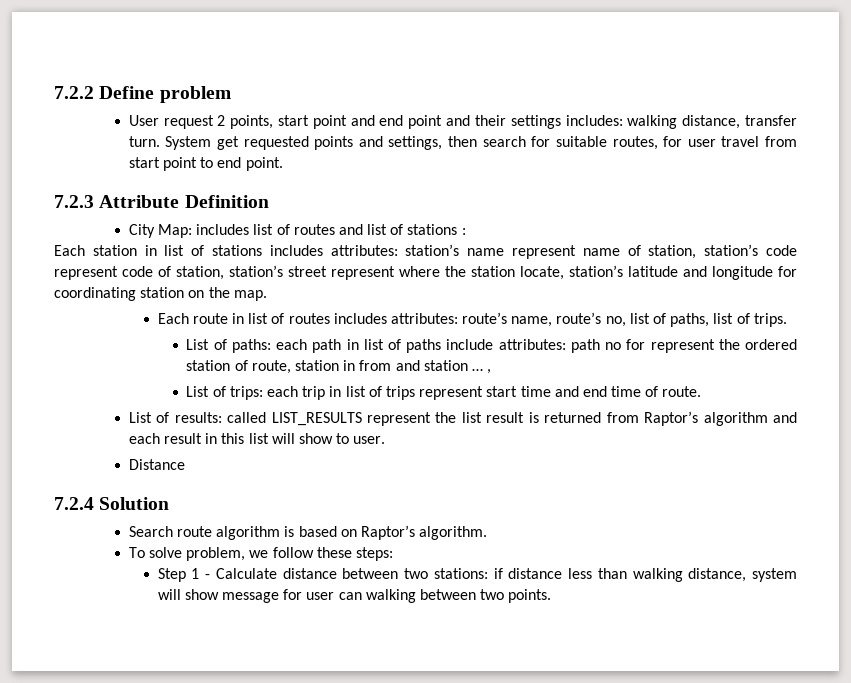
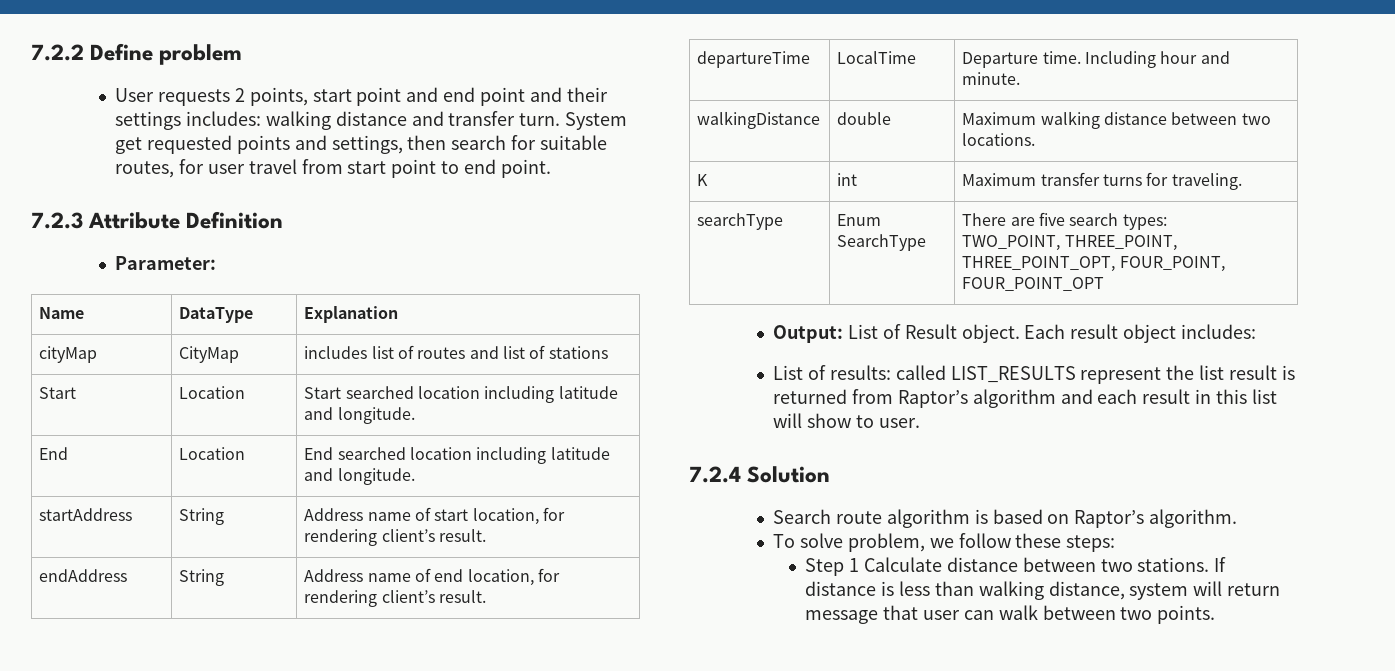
- User request 2 points, start point and end point and their settings includes: walking distance, transfer turn.
+ User requests 2 points, start point and end point and their settings includes: walking distance and transfer turn.
- City Map: includes list of routes and list of stations :
- Each station in list of stations includes attributes: station’s name represent name of station, station’s code represent code of station, station’s street represent where the station locate, station’s latitude and longitude for coordinating station on the map.
- Each route in list of routes includes attributes: route’s name, route’s no, list of paths, list of trips.
- List of paths: each path in list of paths include attributes: path no for represent the ordered station of route, station in from and station … ,
- List of trips: each trip in list of trips represent start time and end time of route.
+ Parameter:
+ Name | DataType | Explanation
+ cityMap | CityMap | includes list of routes and list of stations
+ Start | Location | Start searched location including latitude and longitude.
+ End | Location | End searched location including latitude and longitude.
+ startAddress | String | Address name of start location, for rendering client’s result.
+ endAddress | String | Address name of end location, for rendering client’s result.
+ departureTime | LocalTime | Departure time. Including hour and minute.
+ walkingDistance | double | Maximum walking distance between two locations.
+ K | int | Maximum transfer turns for traveling.
+ searchType | Enum SearchType | There are five search types:
+ TWO_POINT, THREE_POINT, THREE_POINT_OPT, FOUR_POINT, FOUR_POINT_OPT
+ Output: List of Result object. Each result object includes:
- Distance
- Step 1 - Calculate distance between two stations: if distance less than walking distance, system will show message for user can walking between two points.
+ Step 1 Calculate distance between two stations. If distance is less than walking distance, system will return message that user can walk between two points.

